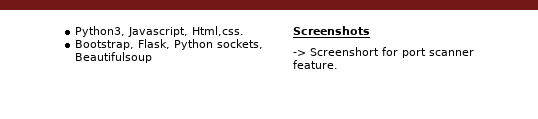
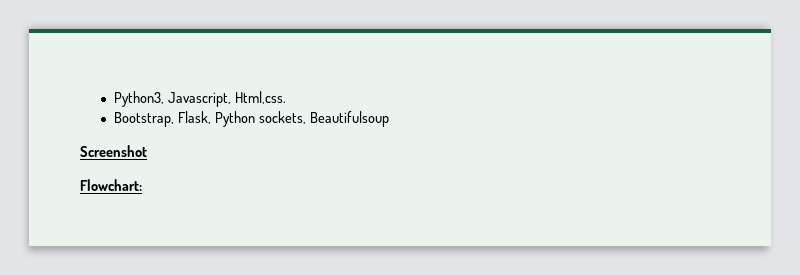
- Screenshots
- -> Screenshort for port scanner feature.
+ Screenshot
+ Flowchart:

